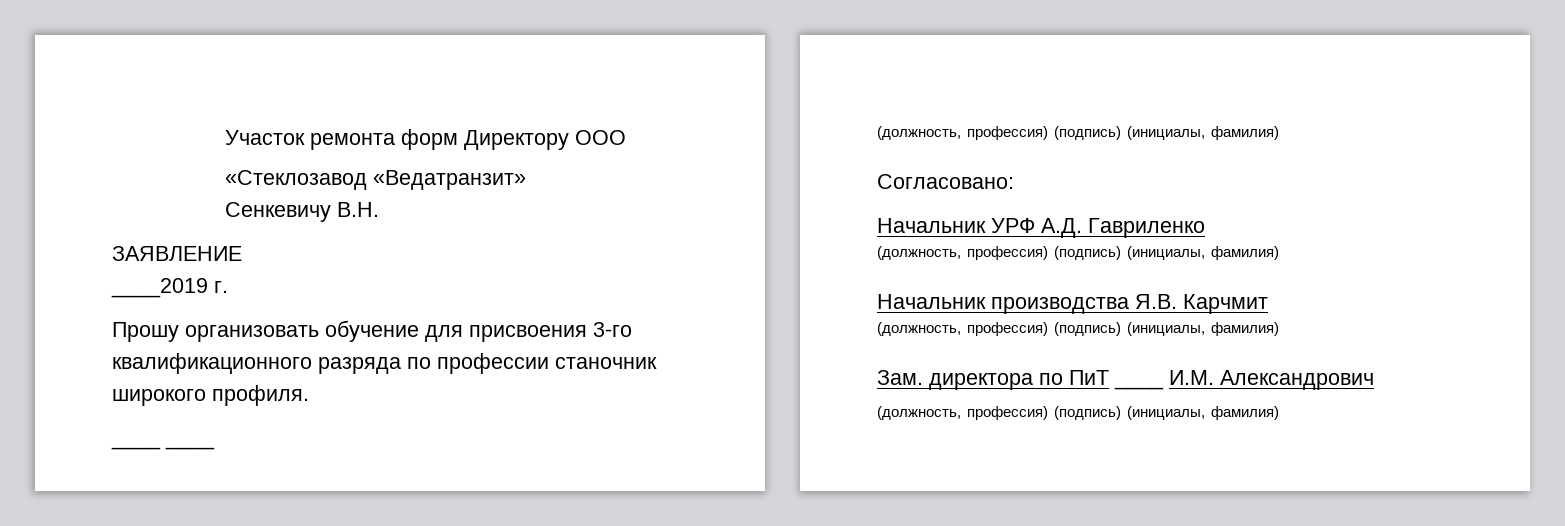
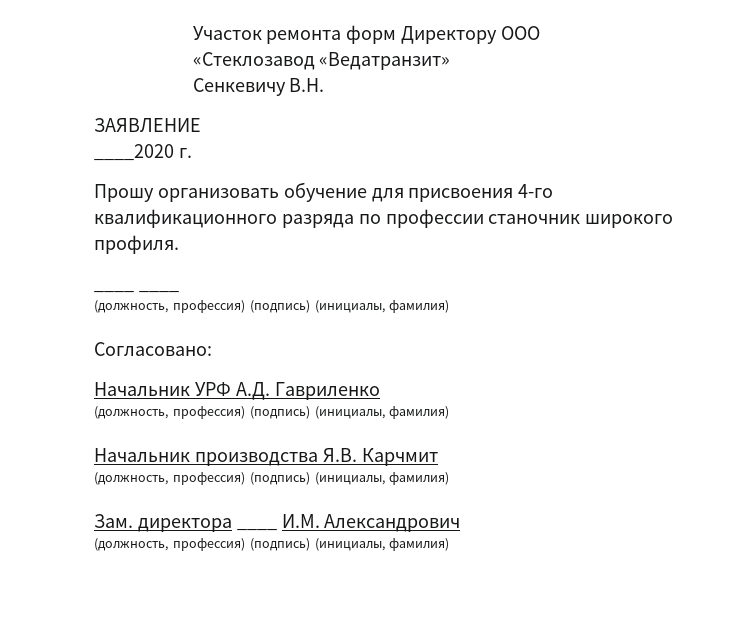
- ____2019 г.
+ ____2020 г.
- Прошу организовать обучение для присвоения 3-го квалификационного разряда по профессии станочник широкого профиля.
+ Прошу организовать обучение для присвоения 4-го квалификационного разряда по профессии станочник широкого профиля.
- Зам. директора по ПиТ ____ И.М. Александрович
+ Зам. директора ____ И.М. Александрович

